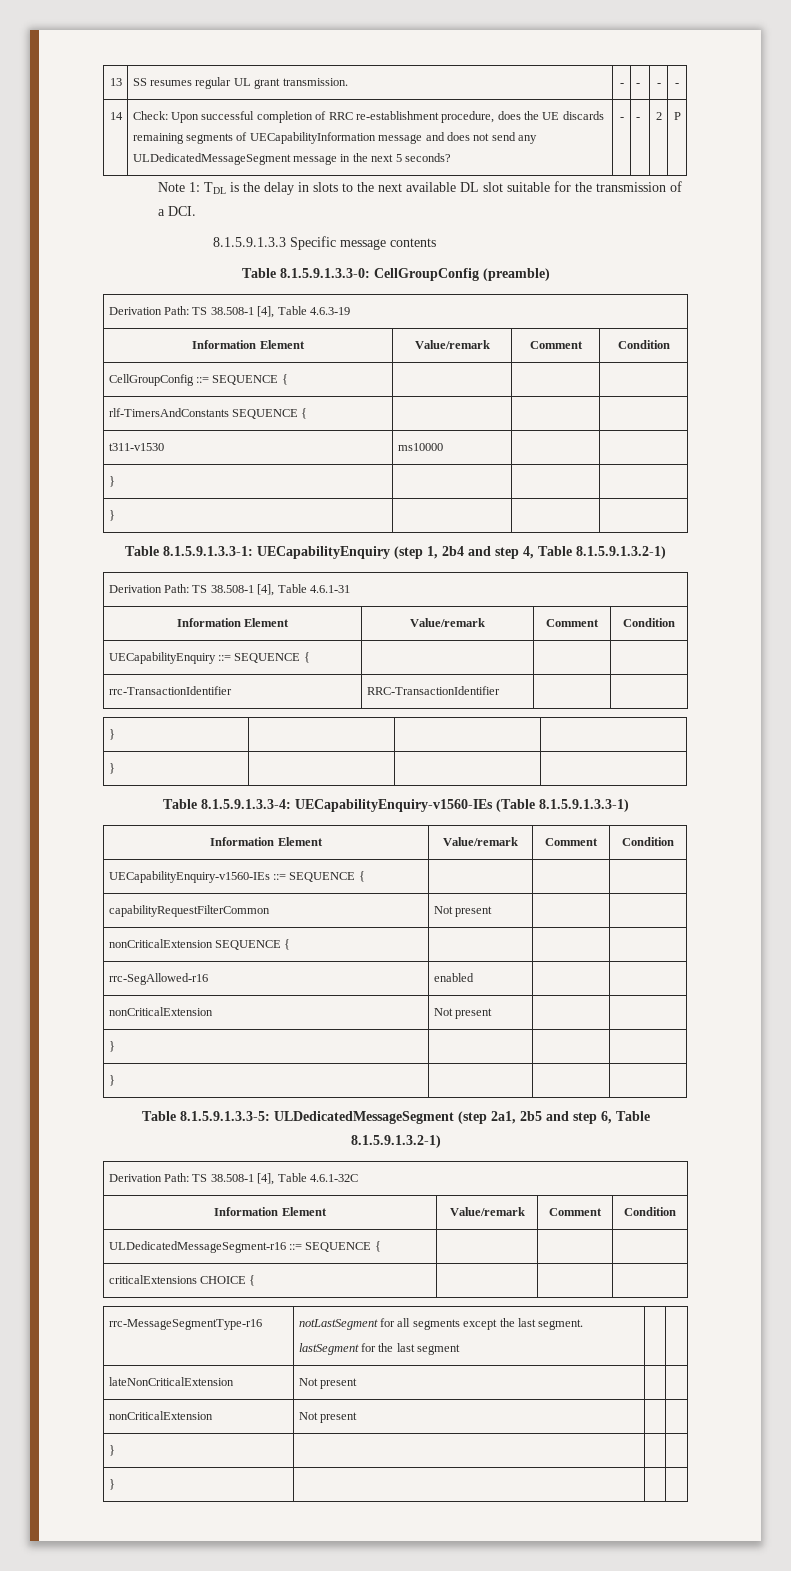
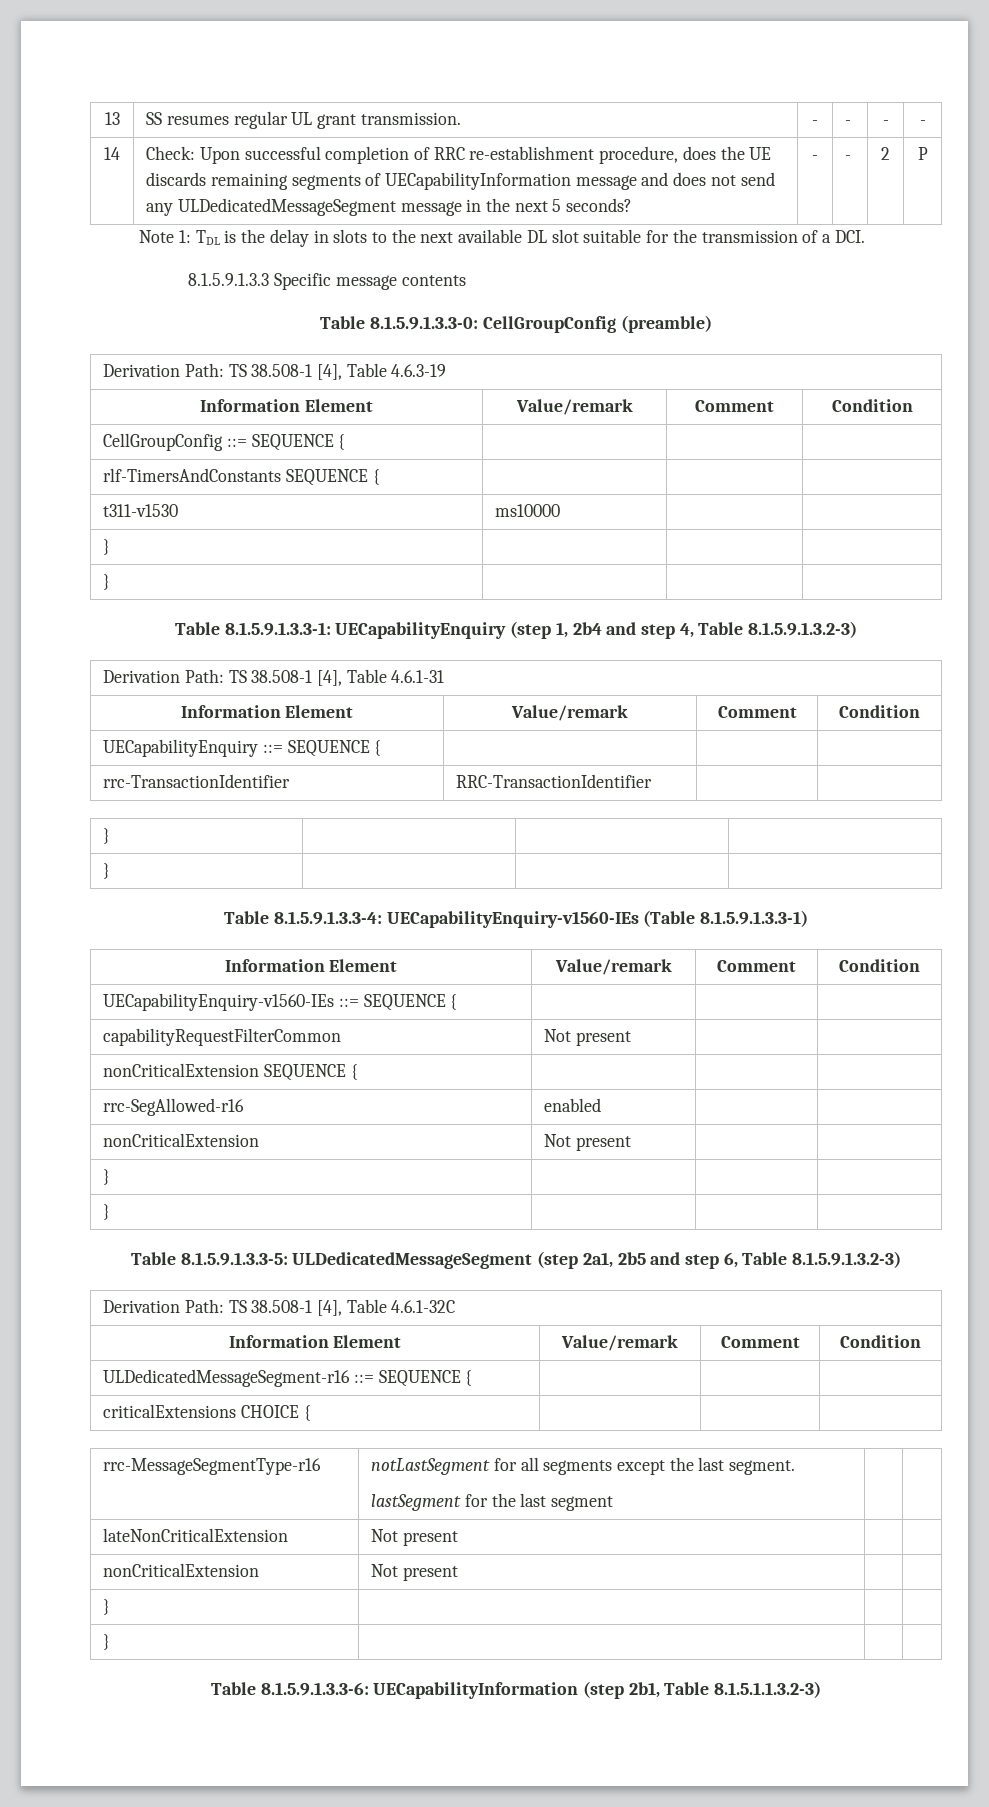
- Table 8.1.5.9.1.3.3-1: UECapabilityEnquiry (step 1, 2b4 and step 4, Table 8.1.5.9.1.3.2-1)
+ Table 8.1.5.9.1.3.3-1: UECapabilityEnquiry (step 1, 2b4 and step 4, Table 8.1.5.9.1.3.2-3)
- Table 8.1.5.9.1.3.3-5: ULDedicatedMessageSegment (step 2a1, 2b5 and step 6, Table 8.1.5.9.1.3.2-1)
+ Table 8.1.5.9.1.3.3-5: ULDedicatedMessageSegment (step 2a1, 2b5 and step 6, Table 8.1.5.9.1.3.2-3)
+ Table 8.1.5.9.1.3.3-6: UECapabilityInformation (step 2b1, Table 8.1.5.1.1.3.2-3)

